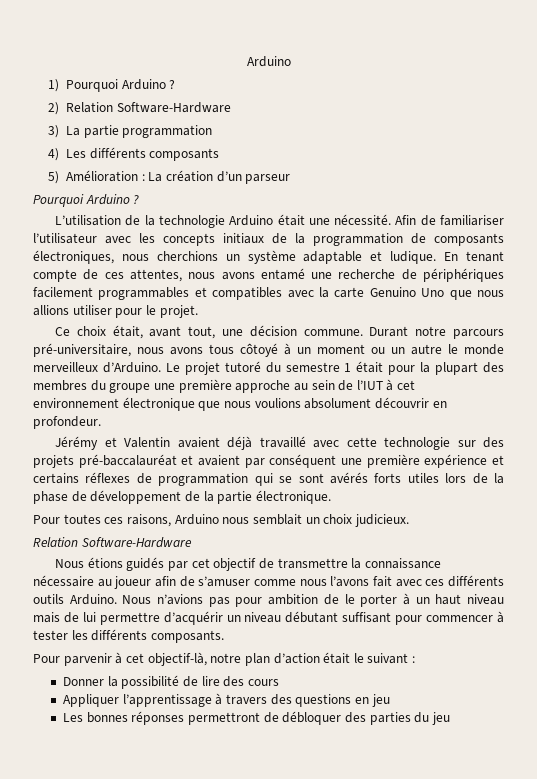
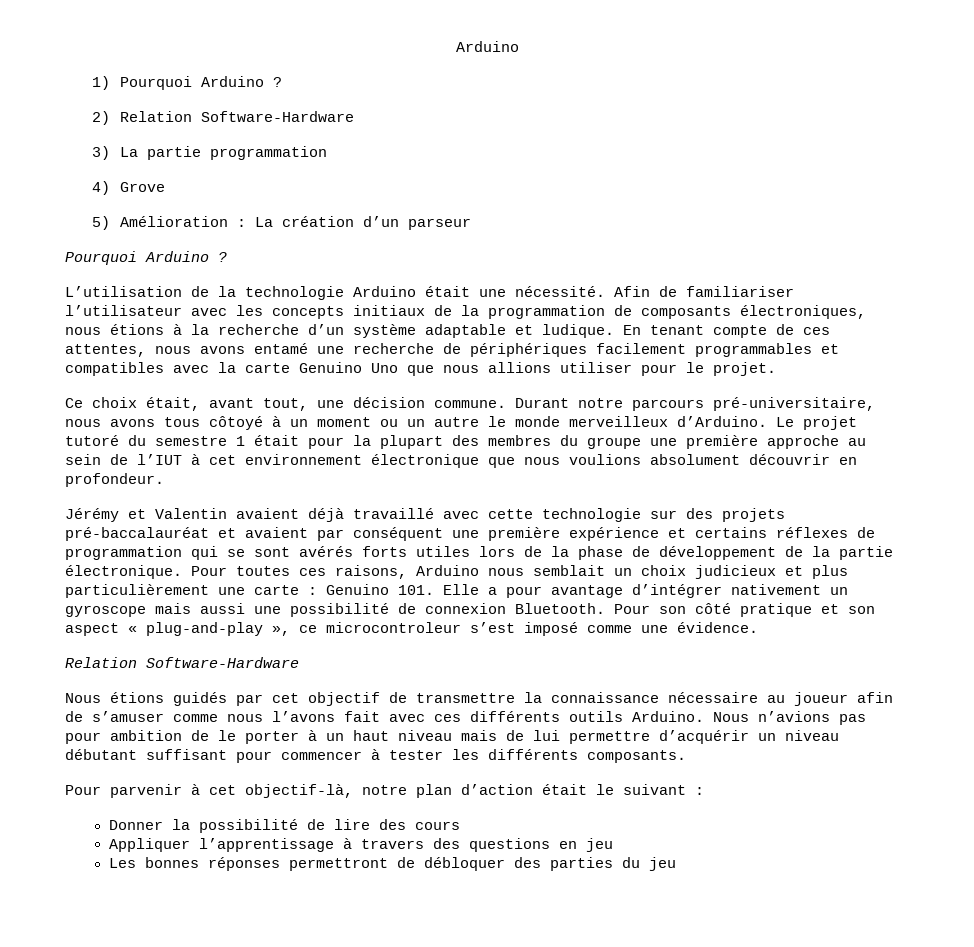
- 4) Les différents composants
+ 4) Grove
- Afin de familiariser l’utilisateur avec les concepts initiaux de la programmation de composants électroniques, nous cherchions un système adaptable et ludique.
+ Afin de familiariser l’utilisateur avec les concepts initiaux de la programmation de composants électroniques, nous étions à la recherche d’un système adaptable et ludique.
- Jérémy et Valentin avaient déjà travaillé avec cette technologie sur des projets pré-baccalauréat et avaient par conséquent une première expérience et certains réflexes de programmation qui se sont avérés forts utiles lors de la phase de développement de la partie électronique.
- Pour toutes ces raisons, Arduino nous semblait un choix judicieux.
+ Jérémy et Valentin avaient déjà travaillé avec cette technologie sur des projets pré-baccalauréat et avaient par conséquent une première expérience et certains réflexes de programmation qui se sont avérés forts utiles lors de la phase de développement de la partie électronique. Pour toutes ces raisons, Arduino nous semblait un choix judicieux et plus particulièrement une carte : Genuino 101. Elle a pour avantage d’intégrer nativement un gyroscope mais aussi une possibilité de connexion Bluetooth. Pour son côté pratique et son aspect « plug-and-play », ce microcontroleur s’est imposé comme une évidence.

